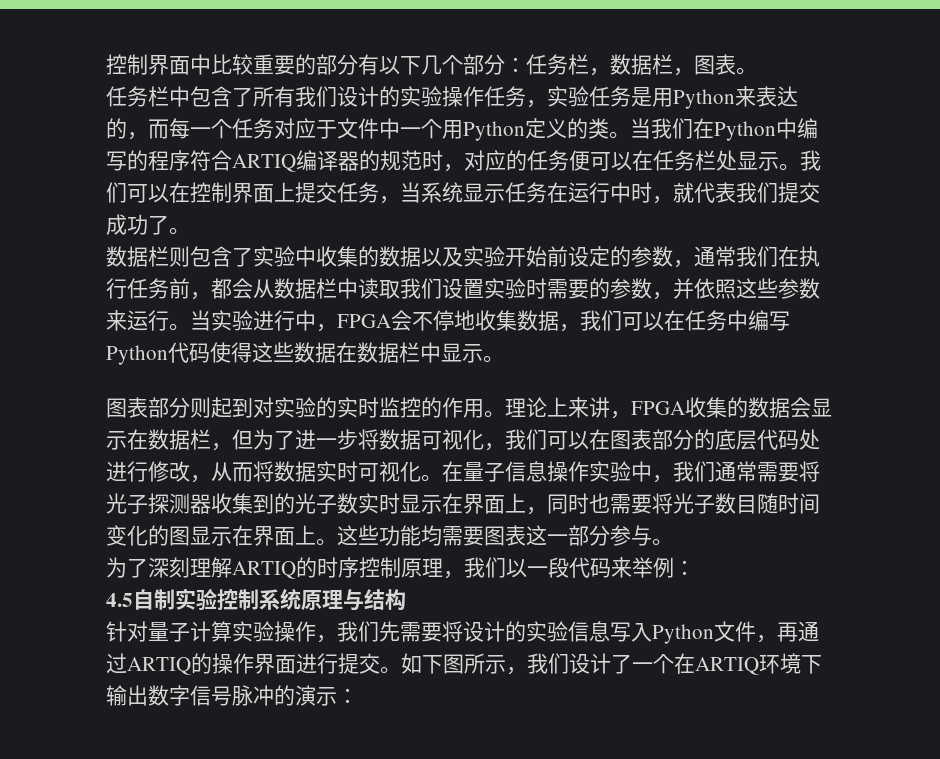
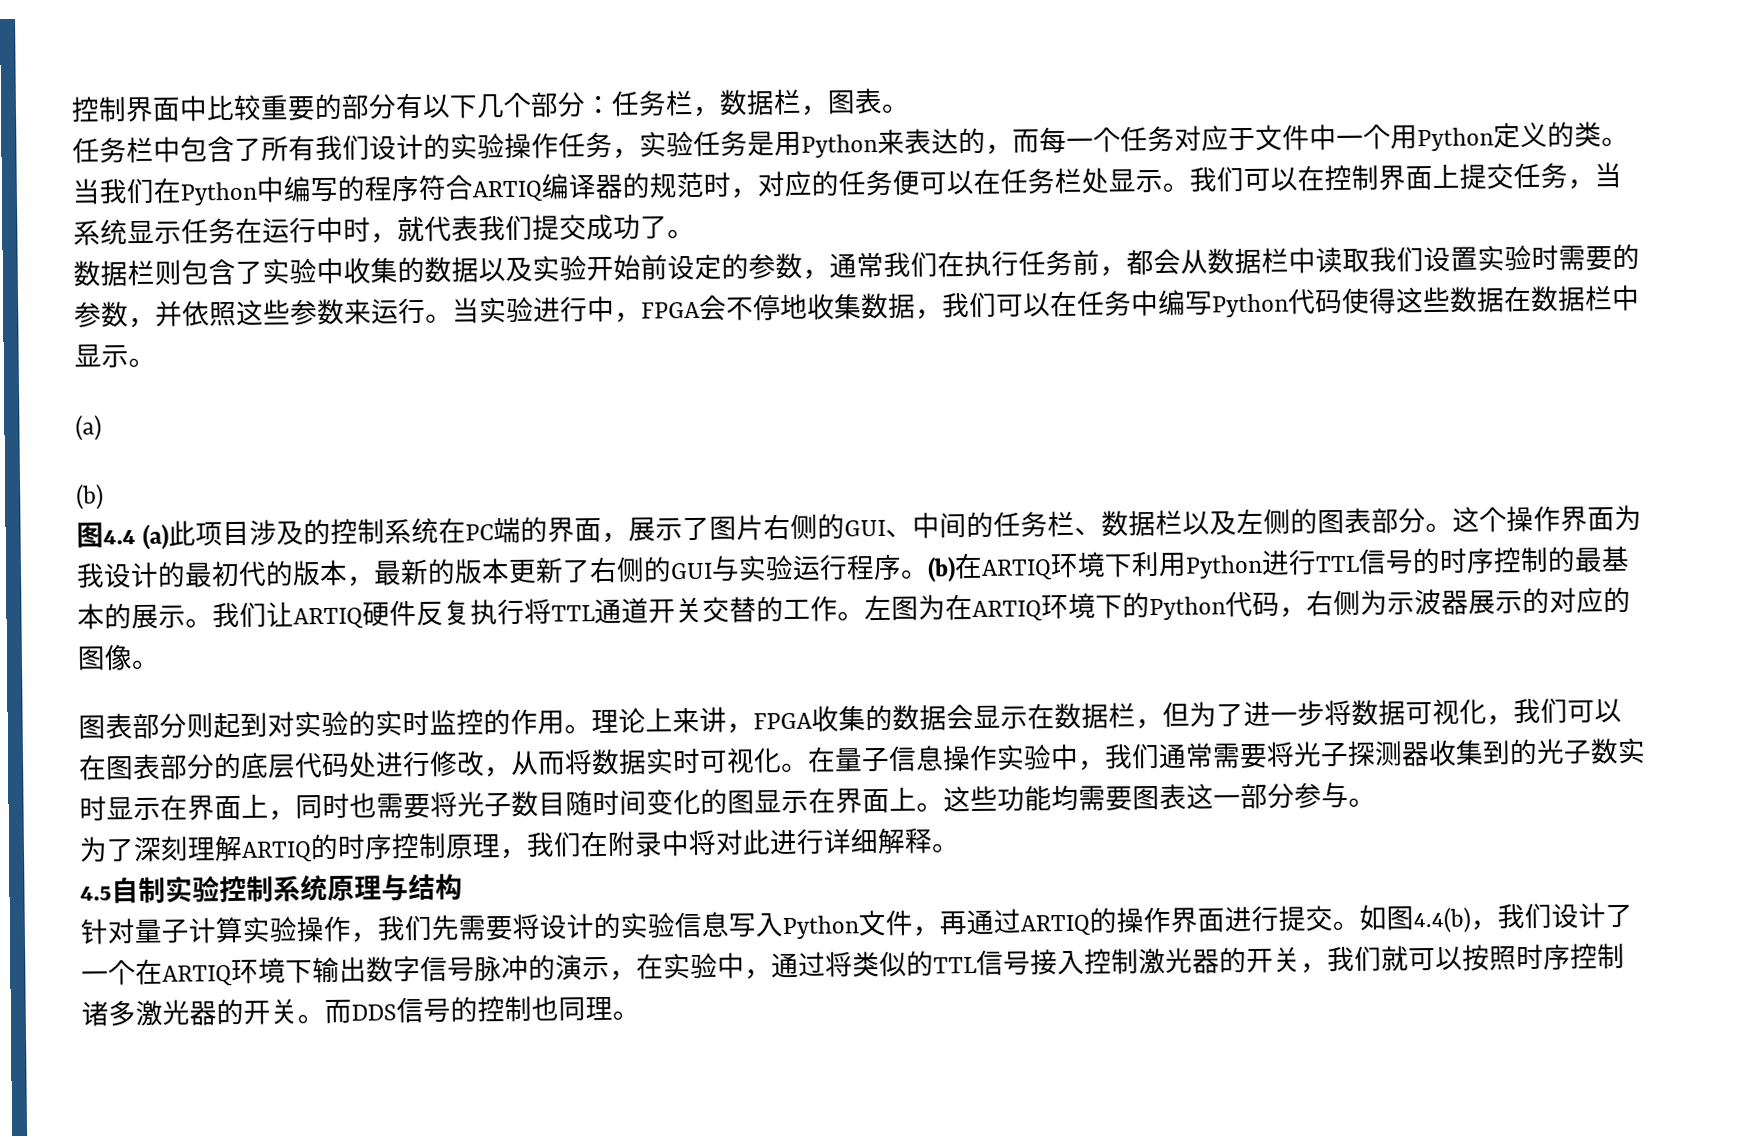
  当实验进行中，FPGA会不停地收集数据，我们可以在任务中编写Python代码使得这些数据在数据栏中显示。
+ (a)
+ (b)
+ 图4.4 (a)此项目涉及的控制系统在PC端的界面，展示了图片右侧的GUI、中间的任务栏、数据栏以及左侧的图表部分。这个操作界面为我设计的最初代的版本，最新的版本更新了右侧的GUI与实验运行程序。(b)在ARTIQ环境下利用Python进行TTL信号的时序控制的最基本的展示。我们让ARTIQ硬件反复执行将TTL通道开关交替的工作。左图为在ARTIQ环境下的Python代码，右侧为示波器展示的对应的图像。
- 为了深刻理解ARTIQ的时序控制原理，我们以一段代码来举例：
+ 为了深刻理解ARTIQ的时序控制原理，我们在附录中将对此进行详细解释。
- 如下图所示，我们设计了一个在ARTIQ环境下输出数字信号脉冲的演示：
+ 如图4.4(b)，我们设计了一个在ARTIQ环境下输出数字信号脉冲的演示，在实验中，通过将类似的TTL信号接入控制激光器的开关，我们就可以按照时序控制诸多激光器的开关。而DDS信号的控制也同理。

